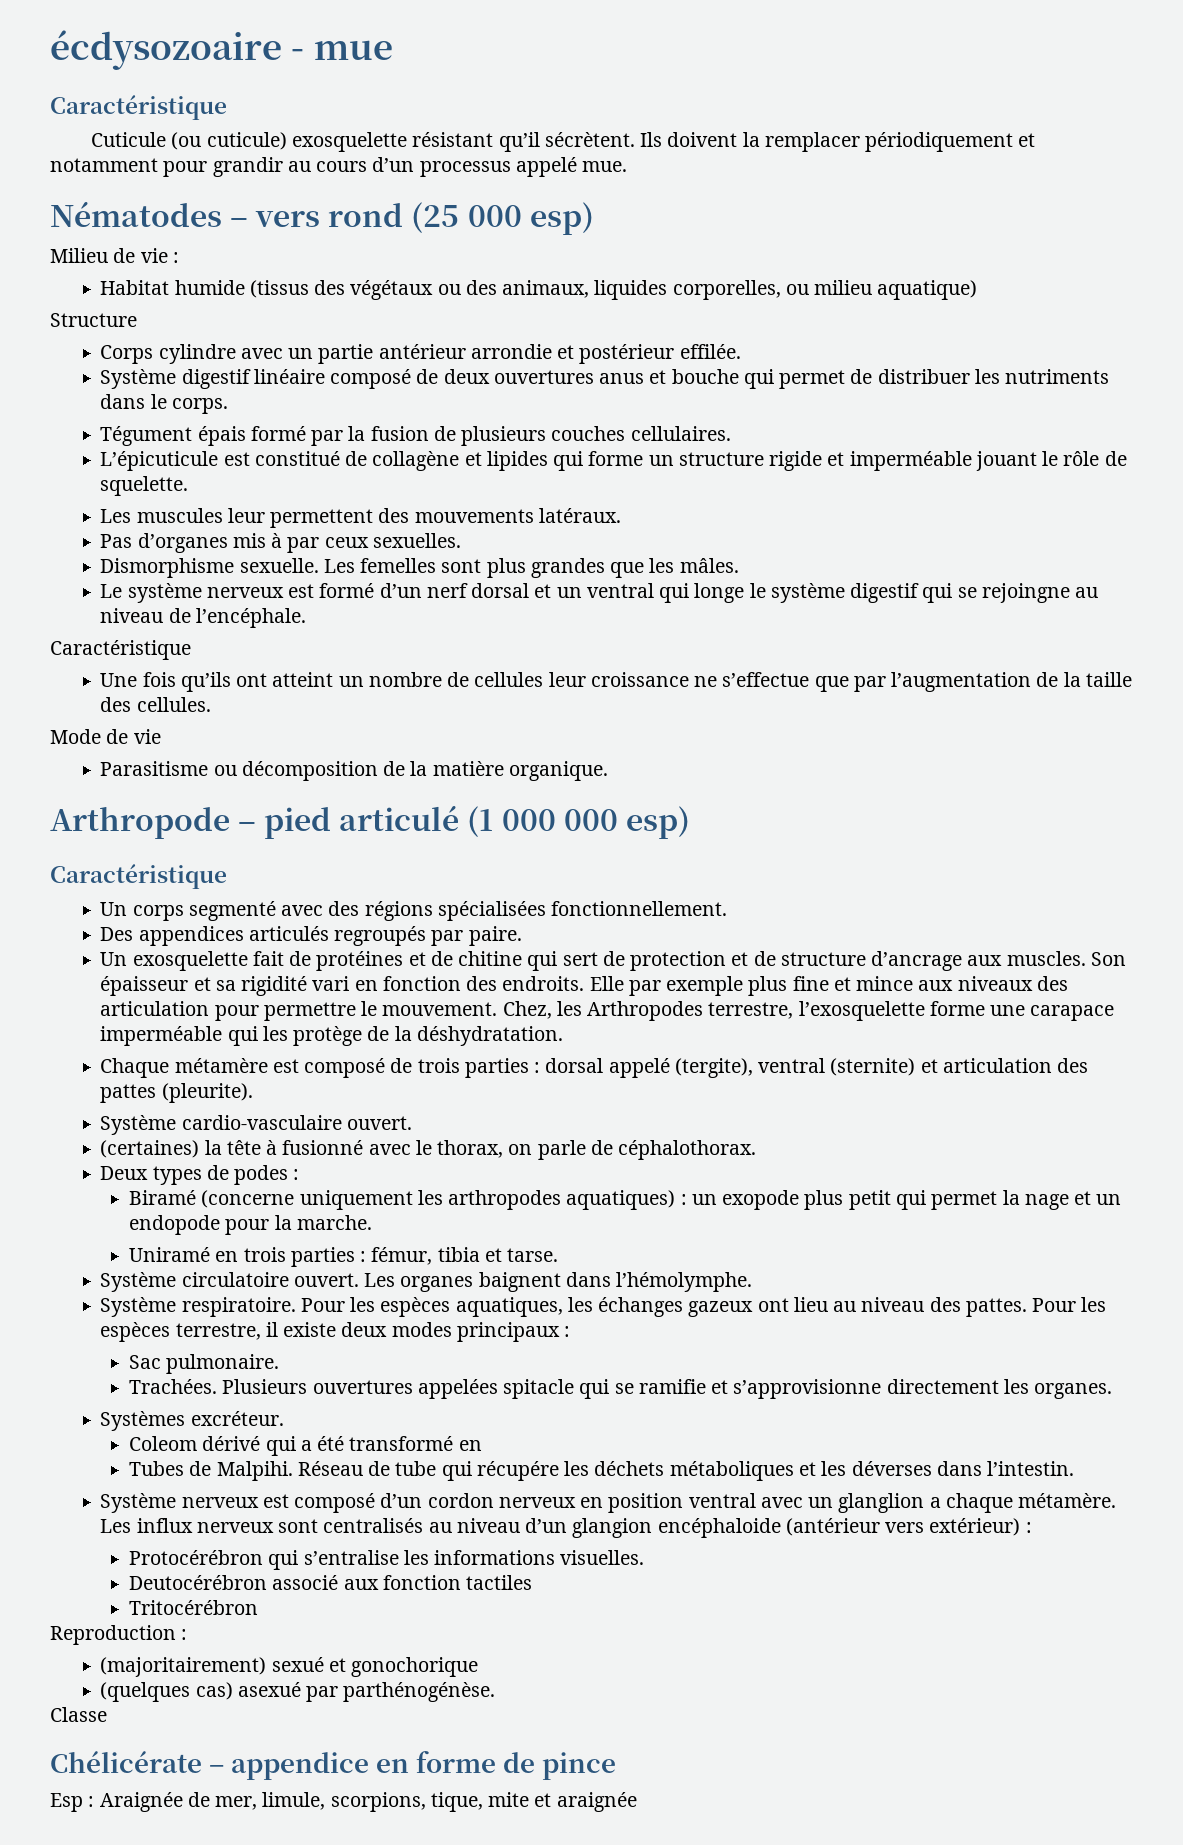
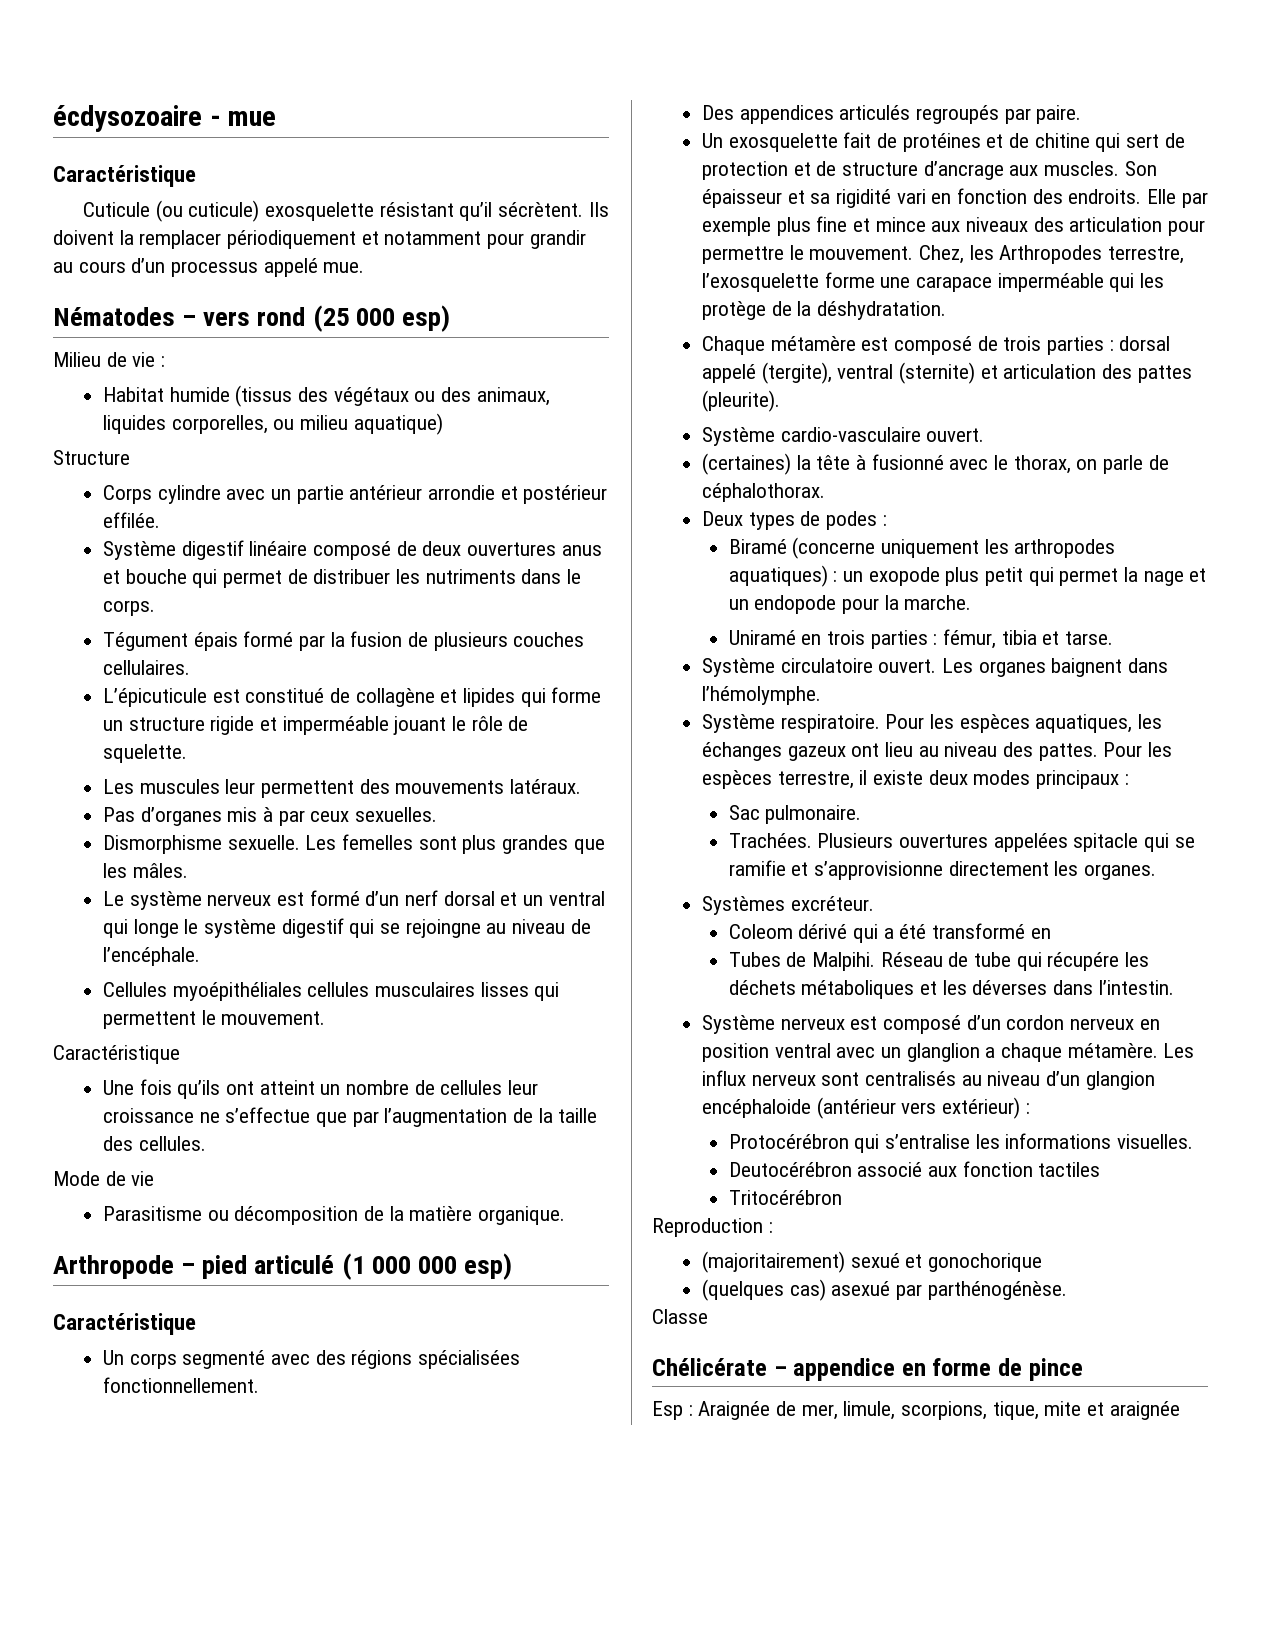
+ Cellules myoépithéliales cellules musculaires lisses qui permettent le mouvement.

